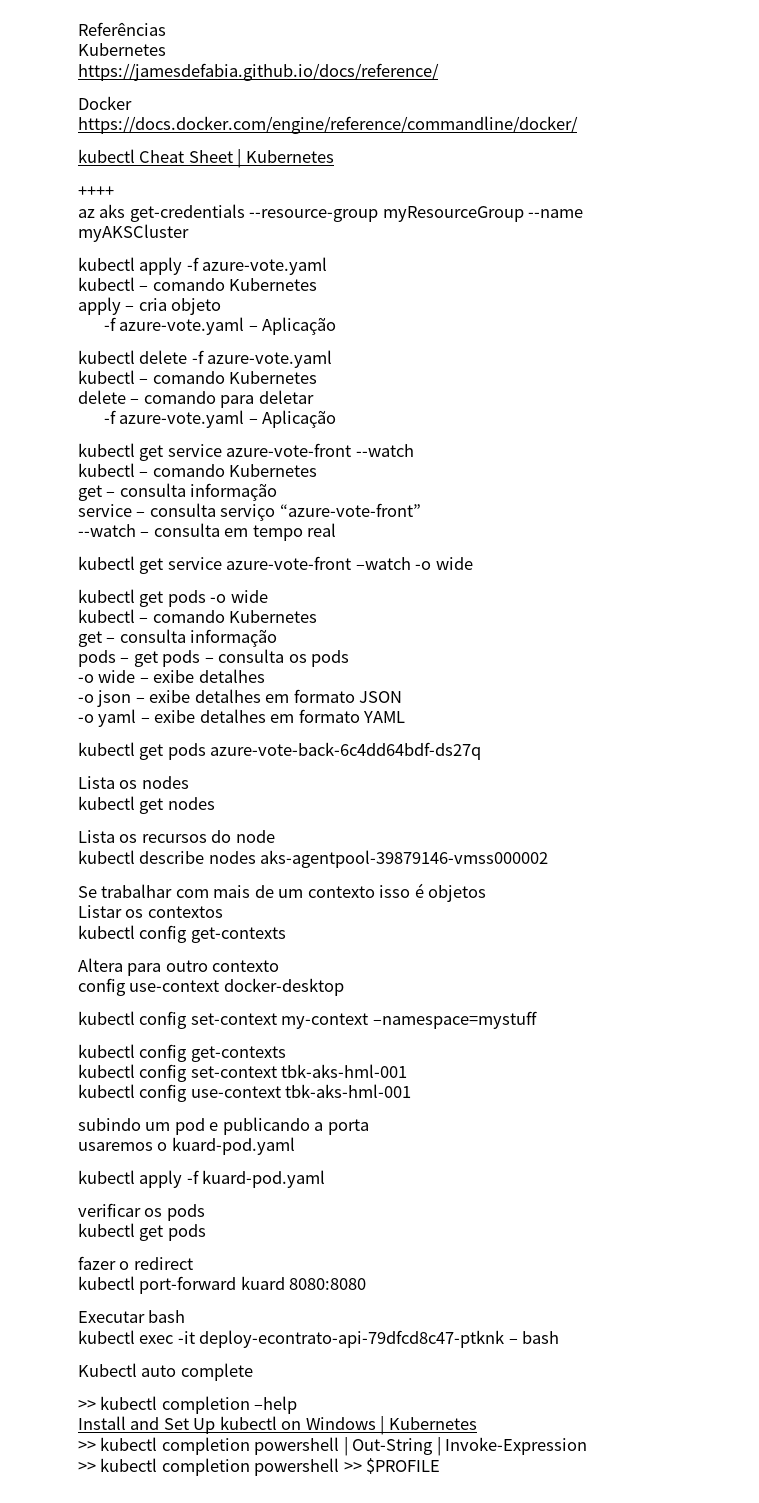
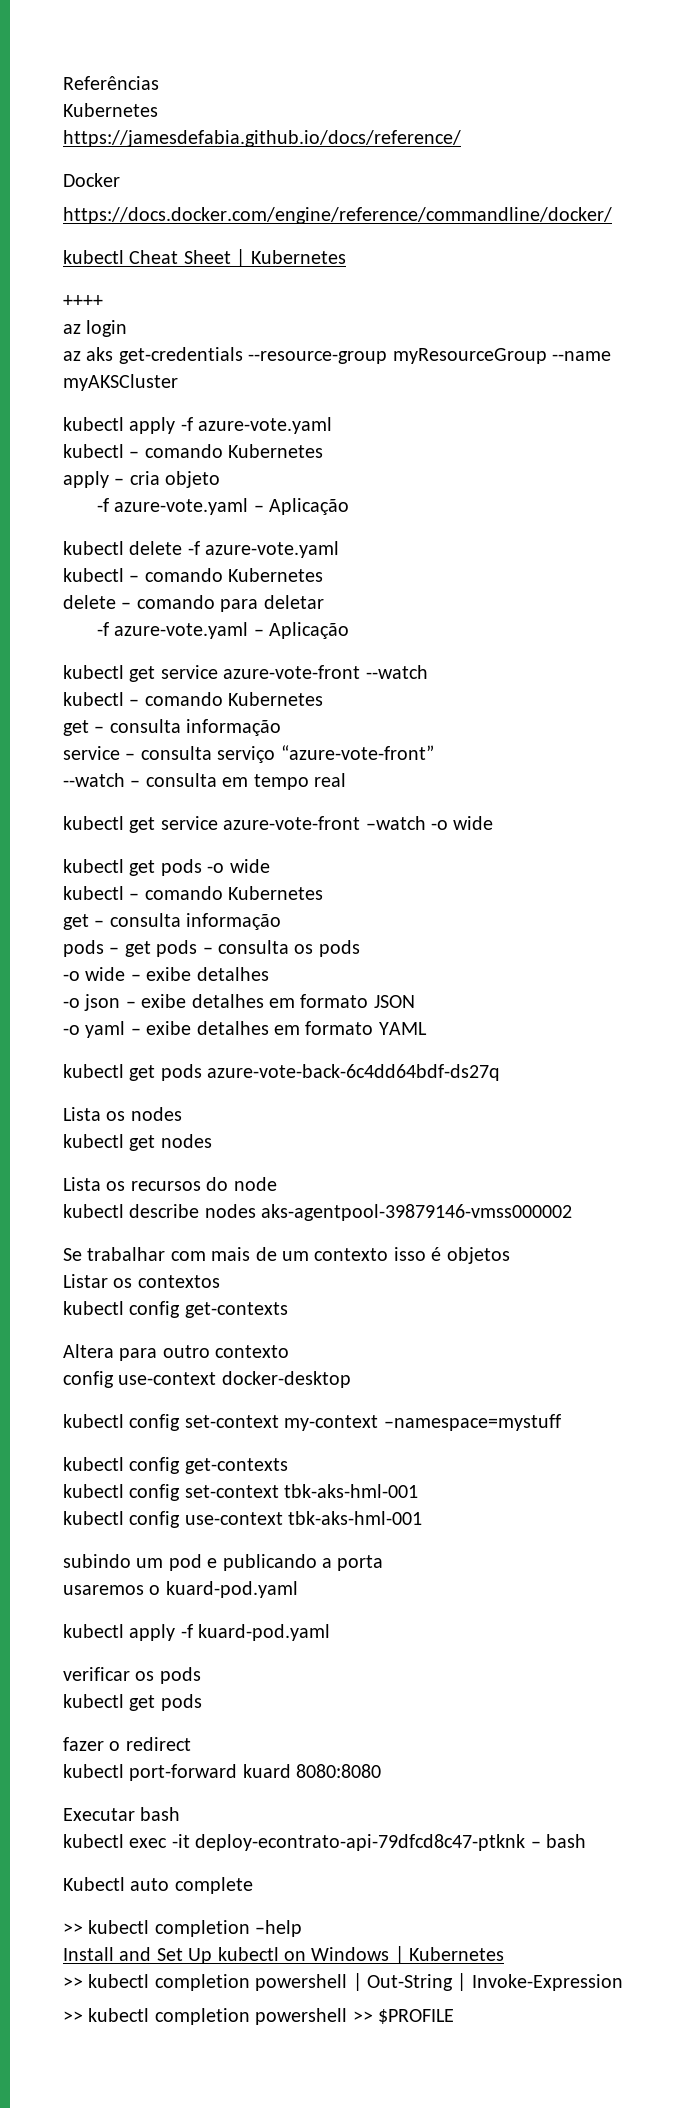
+ az login

